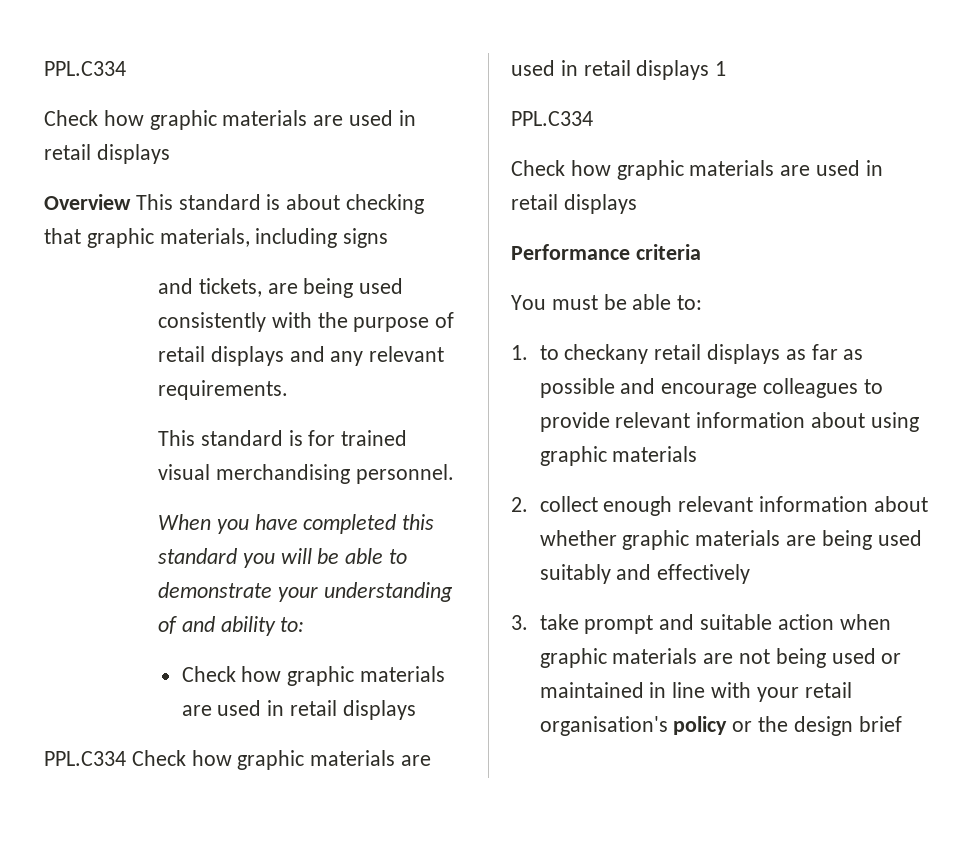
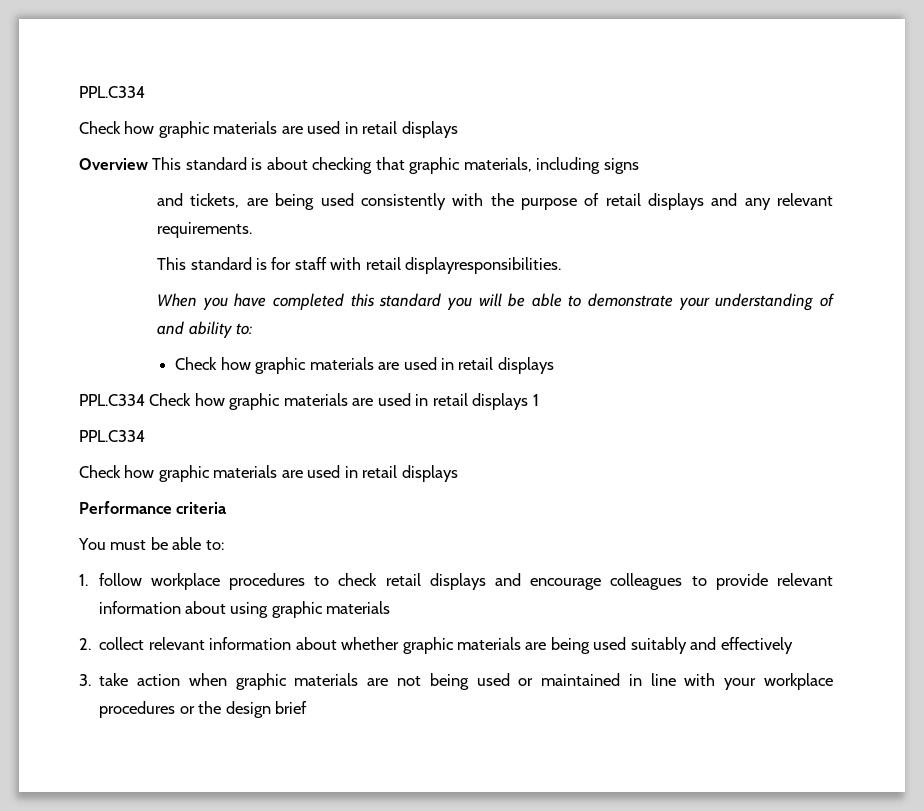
- This standard is for trained visual merchandising personnel.
+ This standard is for staff with retail displayresponsibilities.
- 1. to checkany retail displays as far as possible and encourage colleagues to provide relevant information about using graphic materials
+ 1. follow workplace procedures to check retail displays and encourage colleagues to provide relevant information about using graphic materials
- 2. collect enough relevant information about whether graphic materials are being used suitably and effectively
+ 2. collect relevant information about whether graphic materials are being used suitably and effectively
- 3. take prompt and suitable action when graphic materials are not being used or maintained in line with your retail organisation's policy or the design brief
+ 3. take action when graphic materials are not being used or maintained in line with your workplace procedures or the design brief

